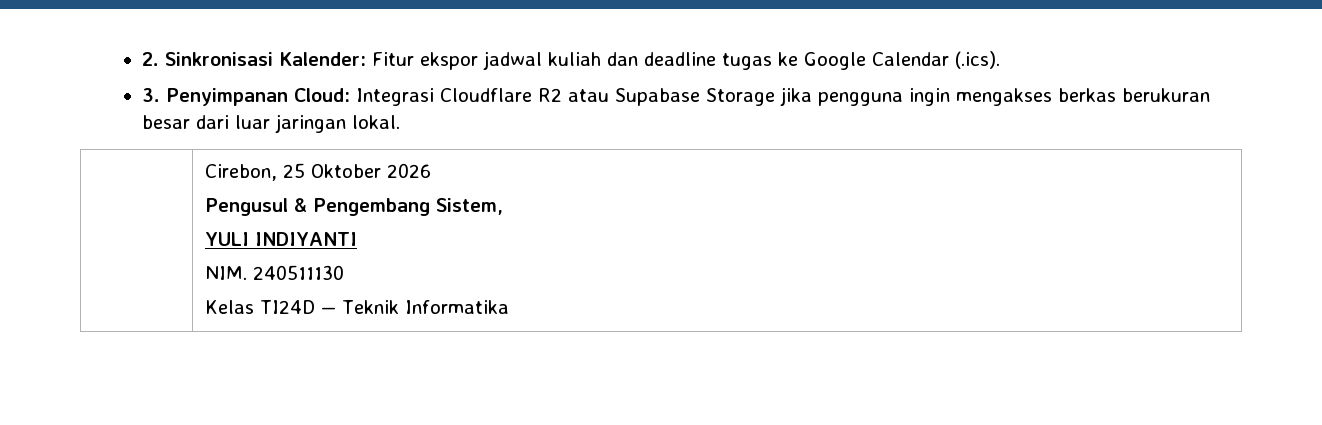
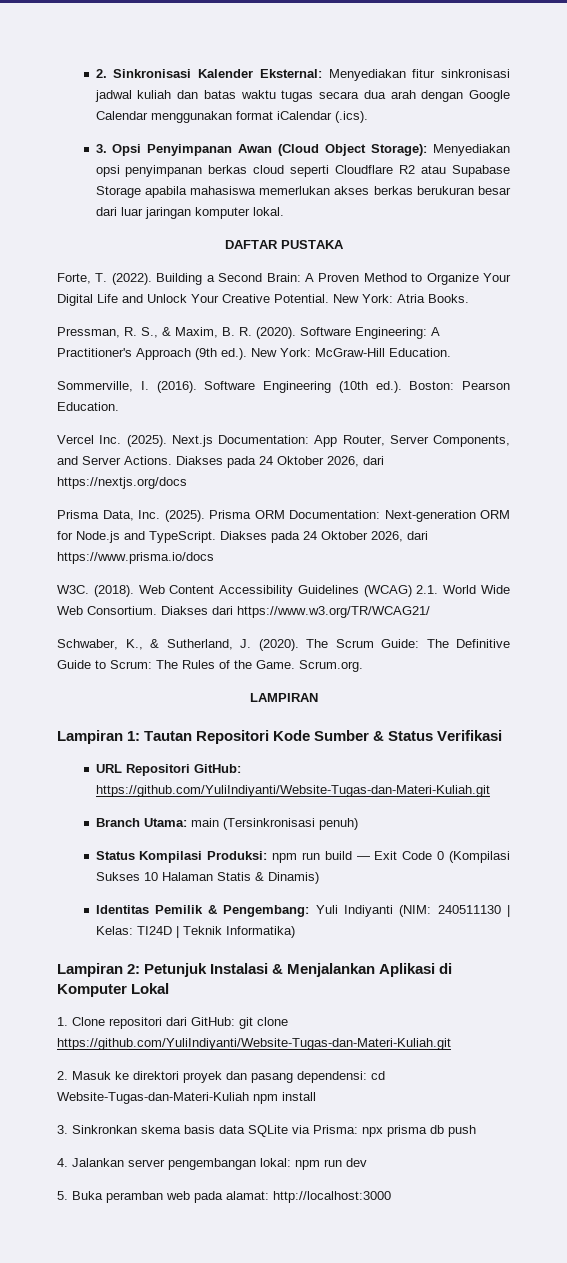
- 2. Sinkronisasi Kalender: Fitur ekspor jadwal kuliah dan deadline tugas ke Google Calendar (.ics).
- 3. Penyimpanan Cloud: Integrasi Cloudflare R2 atau Supabase Storage jika pengguna ingin mengakses berkas berukuran besar dari luar jaringan lokal.
+ 2. Sinkronisasi Kalender Eksternal: Menyediakan fitur sinkronisasi jadwal kuliah dan batas waktu tugas secara dua arah dengan Google Calendar menggunakan format iCalendar (.ics).
+ 3. Opsi Penyimpanan Awan (Cloud Object Storage): Menyediakan opsi penyimpanan berkas cloud seperti Cloudflare R2 atau Supabase Storage apabila mahasiswa memerlukan akses berkas berukuran besar dari luar jaringan komputer lokal.
- | Cirebon, 25 Oktober 2026
- Pengusul & Pengembang Sistem,
- YULI INDIYANTI
- NIM. 240511130
- Kelas TI24D — Teknik Informatika
+ DAFTAR PUSTAKA
+ Forte, T. (2022). Building a Second Brain: A Proven Method to Organize Your Digital Life and Unlock Your Creative Potential. New York: Atria Books.
+ Pressman, R. S., & Maxim, B. R. (2020). Software Engineering: A Practitioner's Approach (9th ed.). New York: McGraw-Hill Education.
+ Sommerville, I. (2016). Software Engineering (10th ed.). Boston: Pearson Education.
+ Vercel Inc. (2025). Next.js Documentation: App Router, Server Components, and Server Actions. Diakses pada 24 Oktober 2026, dari https://nextjs.org/docs
+ Prisma Data, Inc. (2025). Prisma ORM Documentation: Next-generation ORM for Node.js and TypeScript. Diakses pada 24 Oktober 2026, dari https://www.prisma.io/docs
+ W3C. (2018). Web Content Accessibility Guidelines (WCAG) 2.1. World Wide Web Consortium. Diakses dari https://www.w3.org/TR/WCAG21/
+ Schwaber, K., & Sutherland, J. (2020). The Scrum Guide: The Definitive Guide to Scrum: The Rules of the Game. Scrum.org.
+ LAMPIRAN
+ Lampiran 1: Tautan Repositori Kode Sumber & Status Verifikasi
+ URL Repositori GitHub: https://github.com/YuliIndiyanti/Website-Tugas-dan-Materi-Kuliah.git
+ Branch Utama: main (Tersinkronisasi penuh)
+ Status Kompilasi Produksi: npm run build — Exit Code 0 (Kompilasi Sukses 10 Halaman Statis & Dinamis)
+ Identitas Pemilik & Pengembang: Yuli Indiyanti (NIM: 240511130 | Kelas: TI24D | Teknik Informatika)
+ Lampiran 2: Petunjuk Instalasi & Menjalankan Aplikasi di Komputer Lokal
+ 1. Clone repositori dari GitHub: git clone https://github.com/YuliIndiyanti/Website-Tugas-dan-Materi-Kuliah.git
+ 2. Masuk ke direktori proyek dan pasang dependensi: cd Website-Tugas-dan-Materi-Kuliah npm install
+ 3. Sinkronkan skema basis data SQLite via Prisma: npx prisma db push
+ 4. Jalankan server pengembangan lokal: npm run dev
+ 5. Buka peramban web pada alamat: http://localhost:3000

